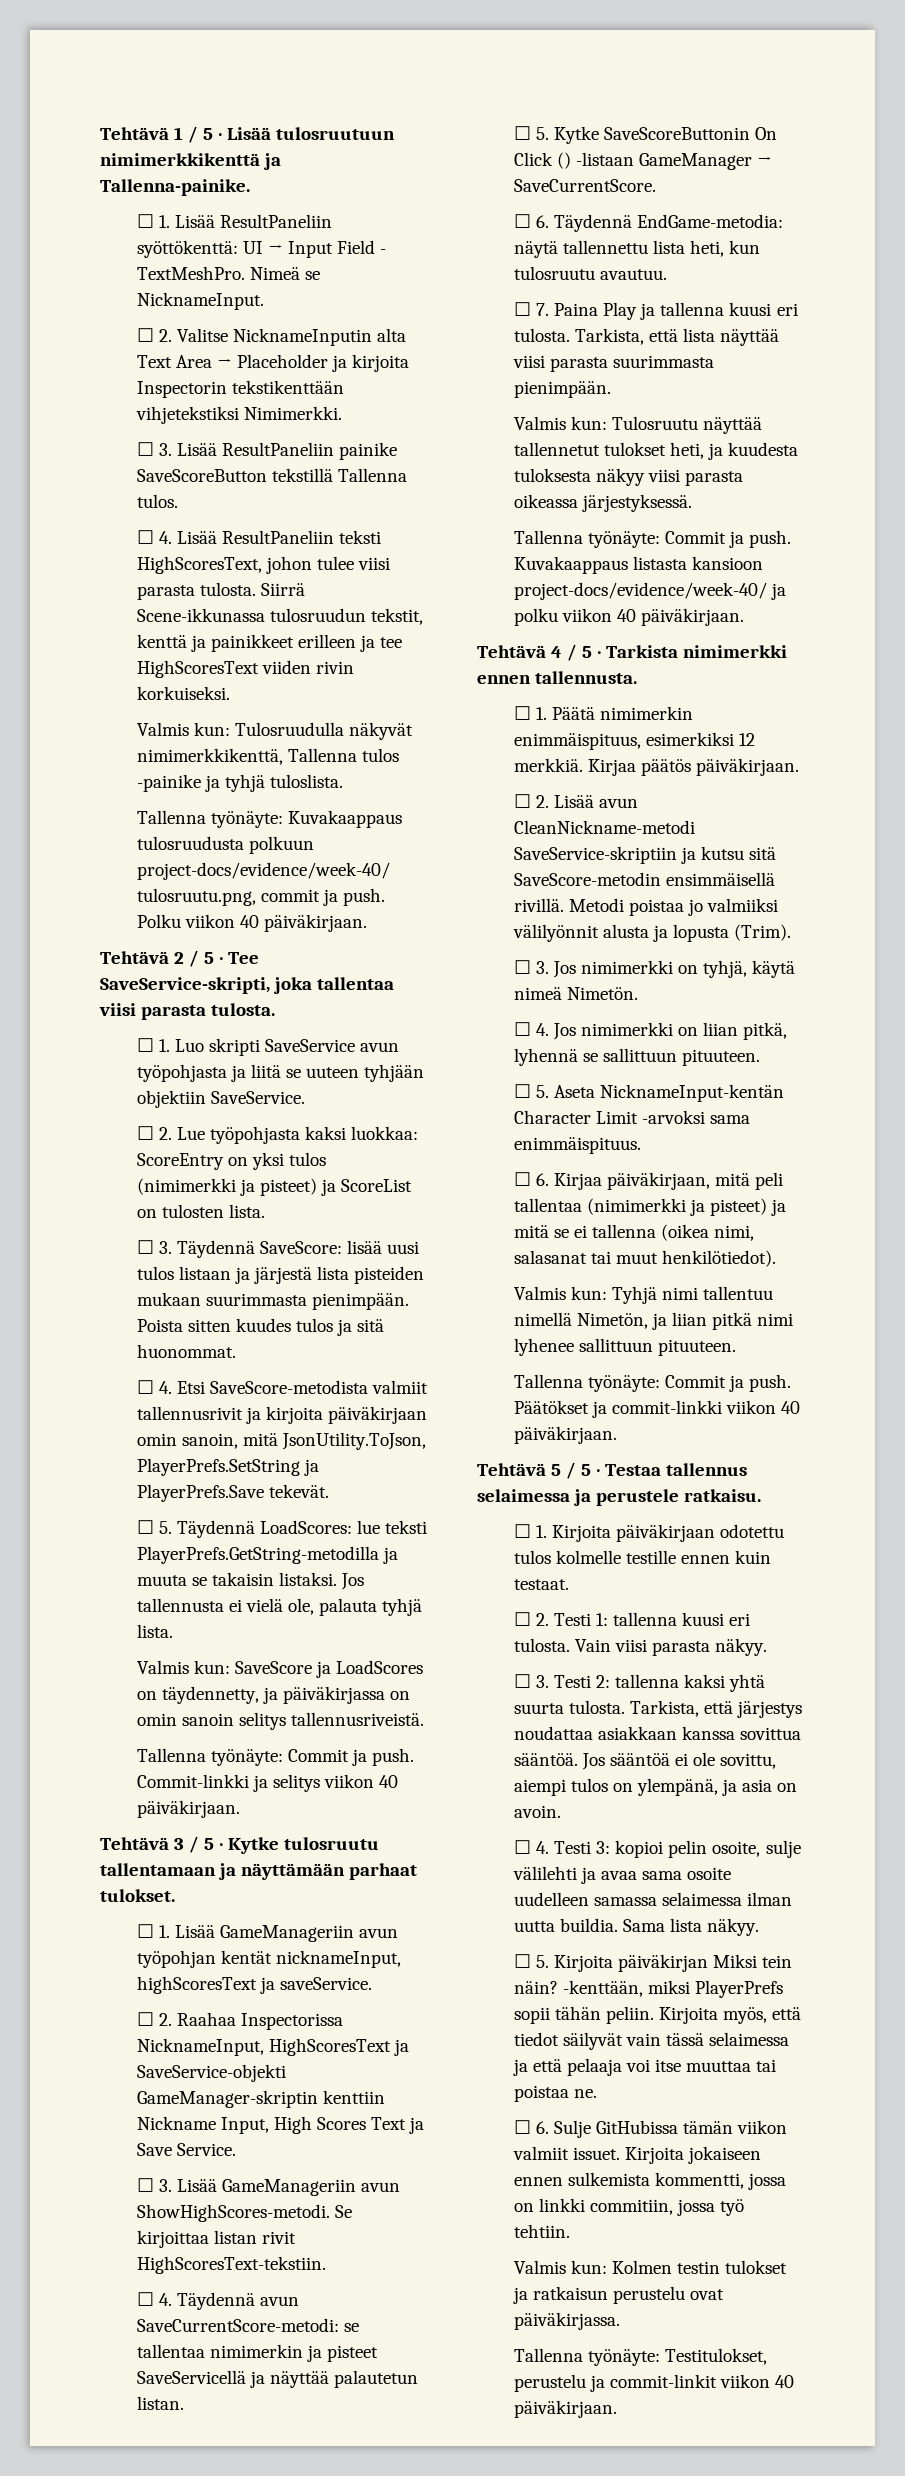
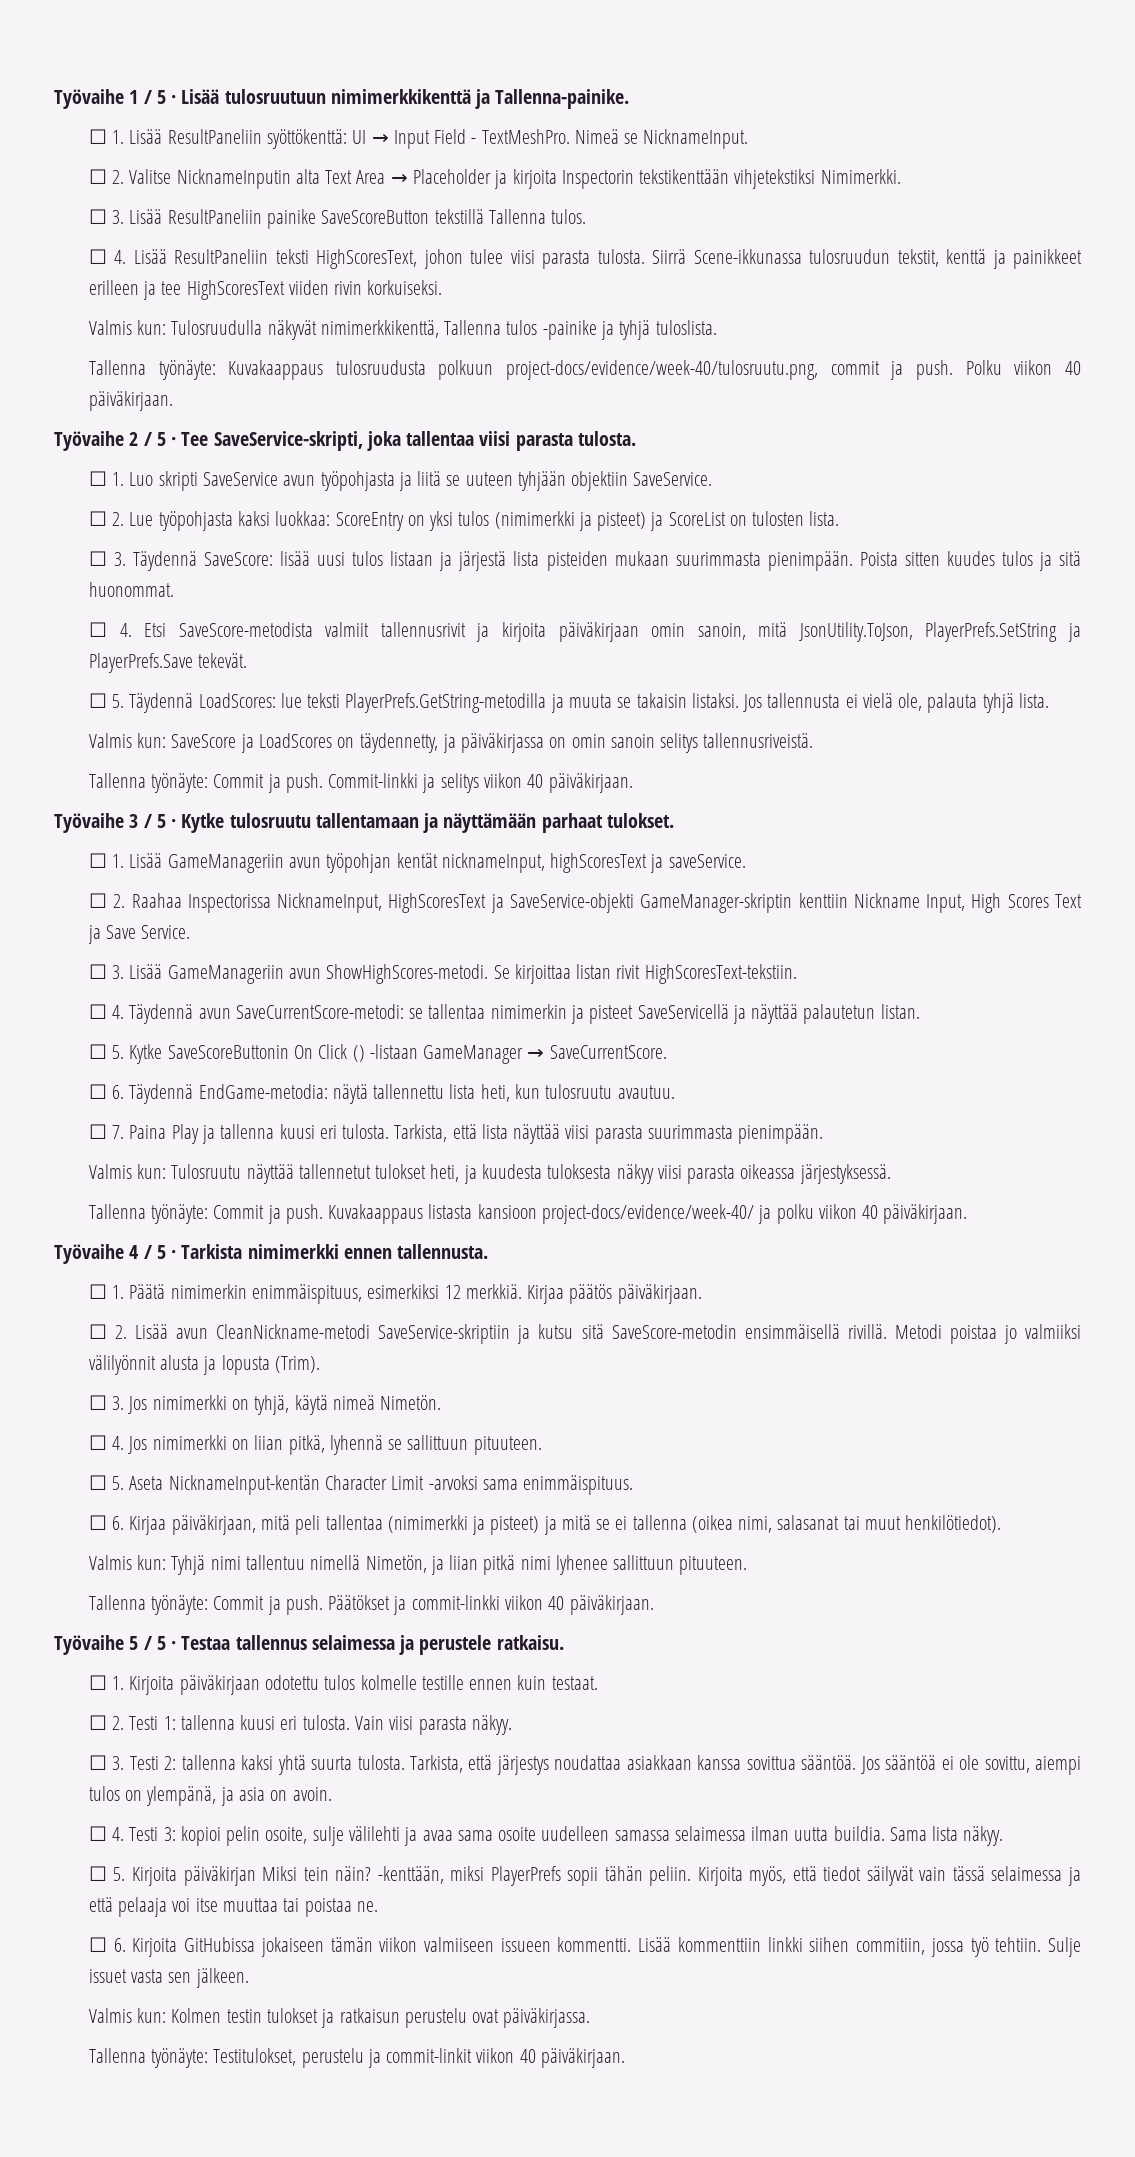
- Tehtävä 1 / 5 · Lisää tulosruutuun nimimerkkikenttä ja Tallenna-painike.
+ Työvaihe 1 / 5 · Lisää tulosruutuun nimimerkkikenttä ja Tallenna-painike.
- Tehtävä 2 / 5 · Tee SaveService-skripti, joka tallentaa viisi parasta tulosta.
+ Työvaihe 2 / 5 · Tee SaveService-skripti, joka tallentaa viisi parasta tulosta.
- Tehtävä 3 / 5 · Kytke tulosruutu tallentamaan ja näyttämään parhaat tulokset.
+ Työvaihe 3 / 5 · Kytke tulosruutu tallentamaan ja näyttämään parhaat tulokset.
- Tehtävä 4 / 5 · Tarkista nimimerkki ennen tallennusta.
+ Työvaihe 4 / 5 · Tarkista nimimerkki ennen tallennusta.
- Tehtävä 5 / 5 · Testaa tallennus selaimessa ja perustele ratkaisu.
+ Työvaihe 5 / 5 · Testaa tallennus selaimessa ja perustele ratkaisu.
- ☐ 6. Sulje GitHubissa tämän viikon valmiit issuet. Kirjoita jokaiseen ennen sulkemista kommentti, jossa on linkki commitiin, jossa työ tehtiin.
+ ☐ 6. Kirjoita GitHubissa jokaiseen tämän viikon valmiiseen issueen kommentti. Lisää kommenttiin linkki siihen commitiin, jossa työ tehtiin. Sulje issuet vasta sen jälkeen.

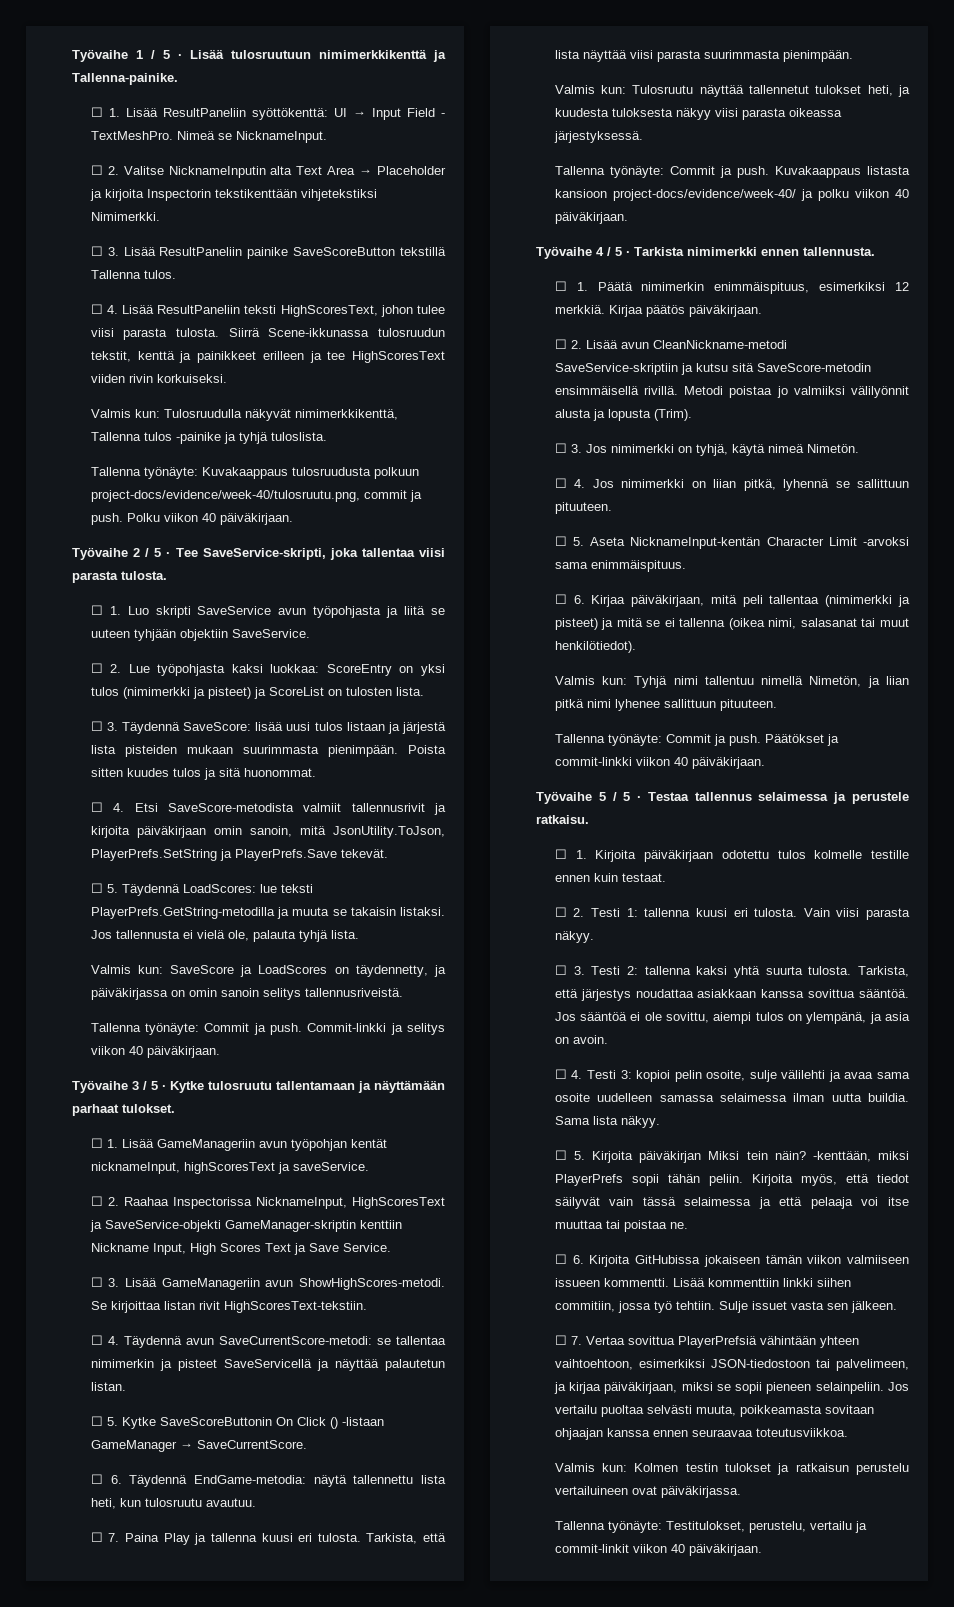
+ ☐ 7. Vertaa sovittua PlayerPrefsiä vähintään yhteen vaihtoehtoon, esimerkiksi JSON-tiedostoon tai palvelimeen, ja kirjaa päiväkirjaan, miksi se sopii pieneen selainpeliin. Jos vertailu puoltaa selvästi muuta, poikkeamasta sovitaan ohjaajan kanssa ennen seuraavaa toteutusviikkoa.
- Valmis kun: Kolmen testin tulokset ja ratkaisun perustelu ovat päiväkirjassa.
+ Valmis kun: Kolmen testin tulokset ja ratkaisun perustelu vertailuineen ovat päiväkirjassa.
- Tallenna työnäyte: Testitulokset, perustelu ja commit-linkit viikon 40 päiväkirjaan.
+ Tallenna työnäyte: Testitulokset, perustelu, vertailu ja commit-linkit viikon 40 päiväkirjaan.

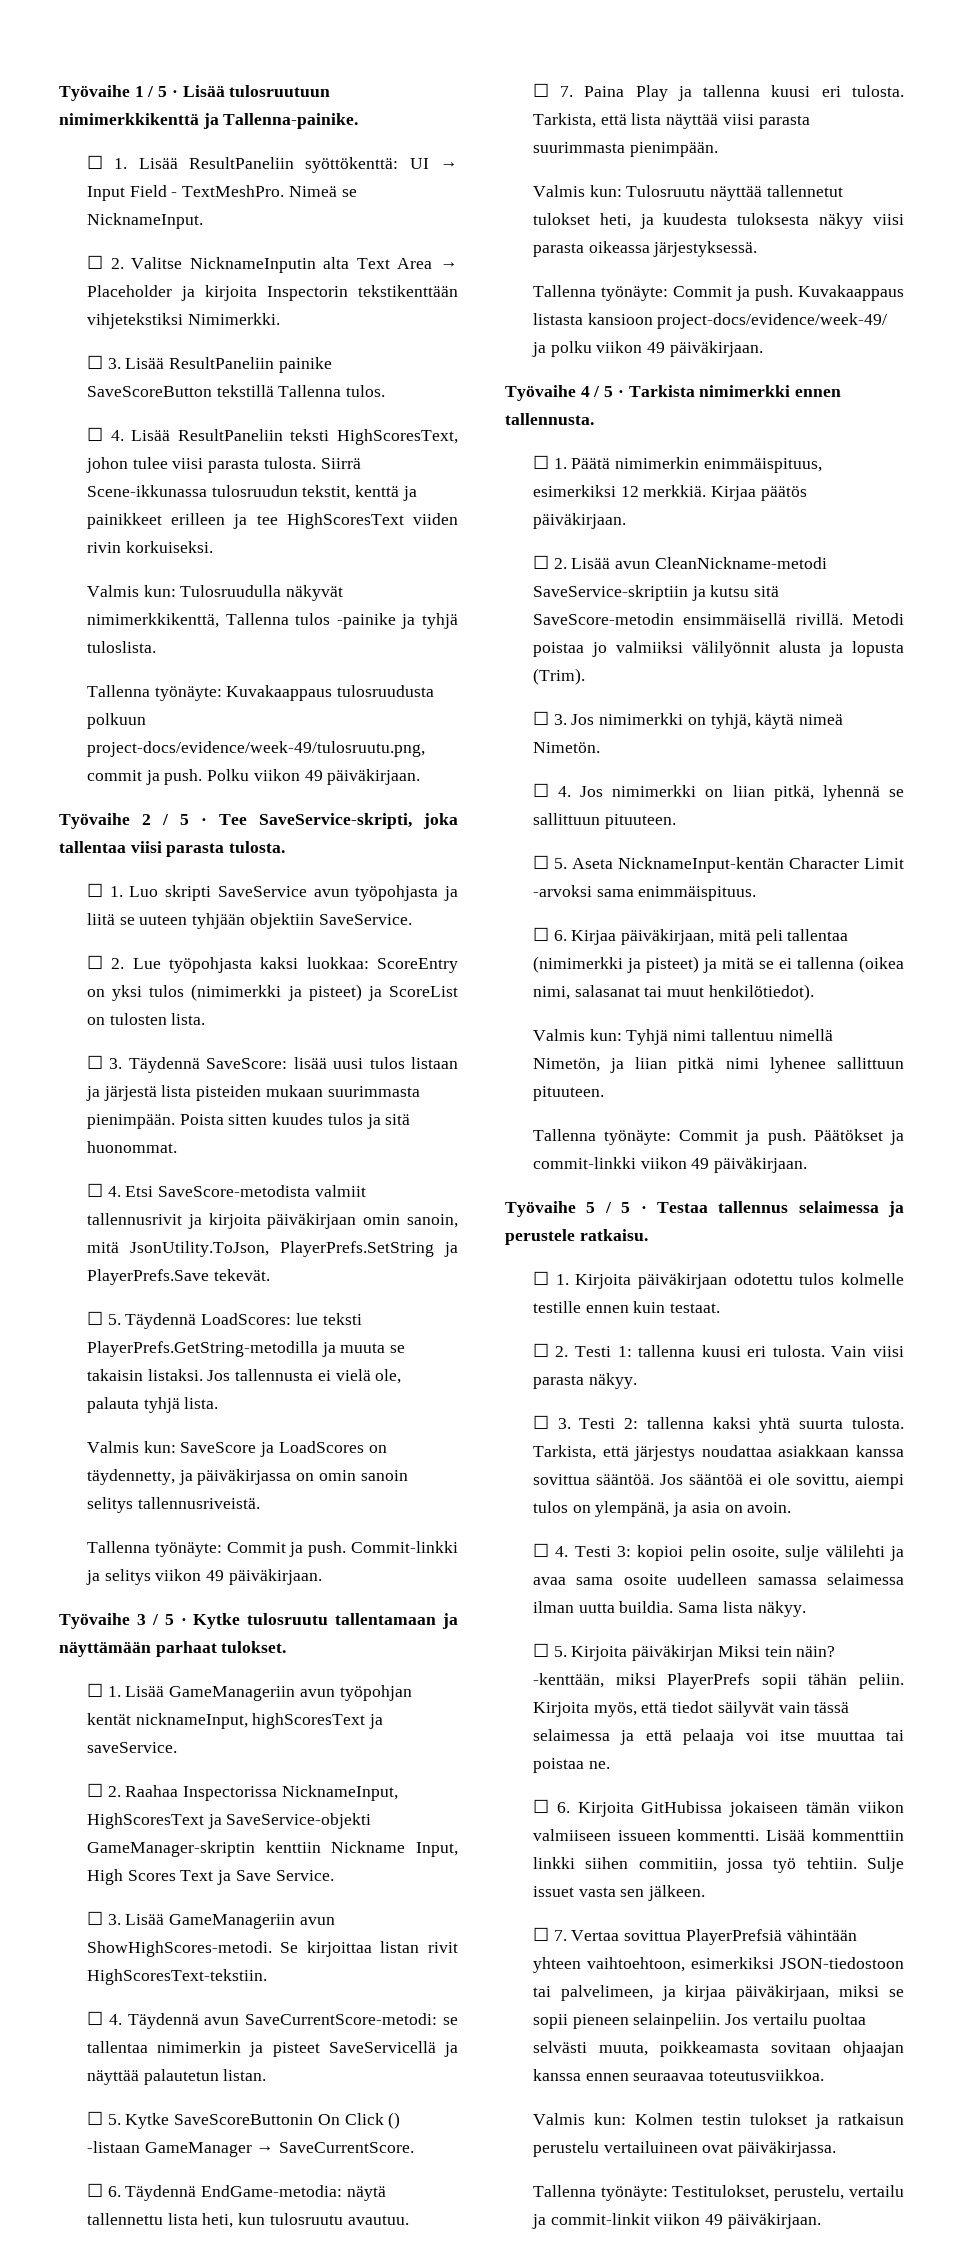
- Tallenna työnäyte: Kuvakaappaus tulosruudusta polkuun project-docs/evidence/week-40/tulosruutu.png, commit ja push.
+ Tallenna työnäyte: Kuvakaappaus tulosruudusta polkuun project-docs/evidence/week-49/tulosruutu.png, commit ja push.
- Polku viikon 40 päiväkirjaan.
+ Polku viikon 49 päiväkirjaan.
- Commit-linkki ja selitys viikon 40 päiväkirjaan.
+ Commit-linkki ja selitys viikon 49 päiväkirjaan.
- Kuvakaappaus listasta kansioon project-docs/evidence/week-40/ ja polku viikon 40 päiväkirjaan.
+ Kuvakaappaus listasta kansioon project-docs/evidence/week-49/ ja polku viikon 49 päiväkirjaan.
- Päätökset ja commit-linkki viikon 40 päiväkirjaan.
+ Päätökset ja commit-linkki viikon 49 päiväkirjaan.
- Tallenna työnäyte: Testitulokset, perustelu, vertailu ja commit-linkit viikon 40 päiväkirjaan.
+ Tallenna työnäyte: Testitulokset, perustelu, vertailu ja commit-linkit viikon 49 päiväkirjaan.

